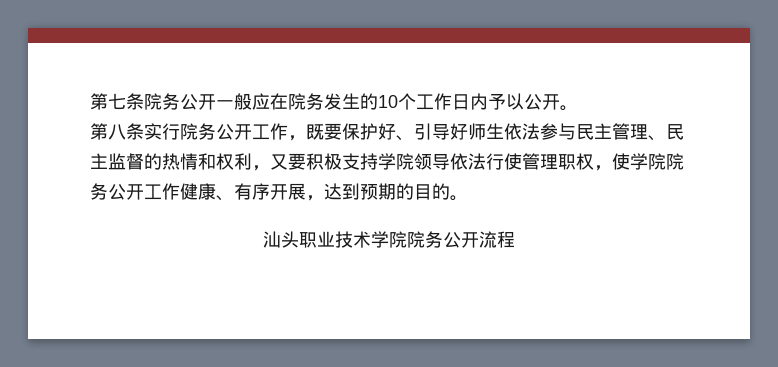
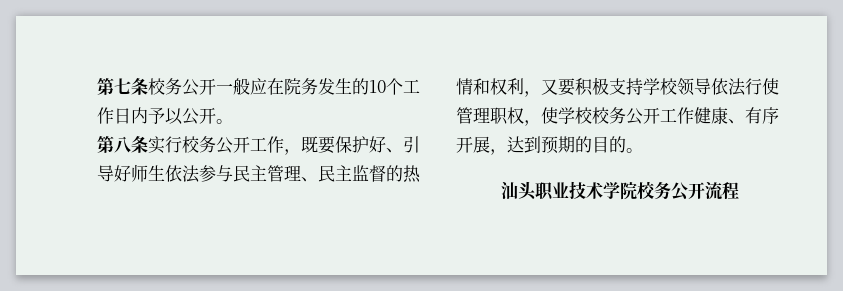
- 第七条院务公开一般应在院务发生的10个工作日内予以公开。
+ 第七条校务公开一般应在院务发生的10个工作日内予以公开。
- 第八条实行院务公开工作，既要保护好、引导好师生依法参与民主管理、民主监督的热情和权利，又要积极支持学院领导依法行使管理职权，使学院院务公开工作健康、有序开展，达到预期的目的。
+ 第八条实行校务公开工作，既要保护好、引导好师生依法参与民主管理、民主监督的热情和权利，又要积极支持学校领导依法行使管理职权，使学校校务公开工作健康、有序开展，达到预期的目的。
- 汕头职业技术学院院务公开流程
+ 汕头职业技术学院校务公开流程

